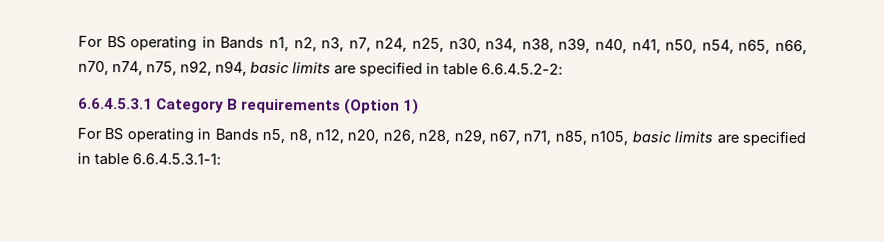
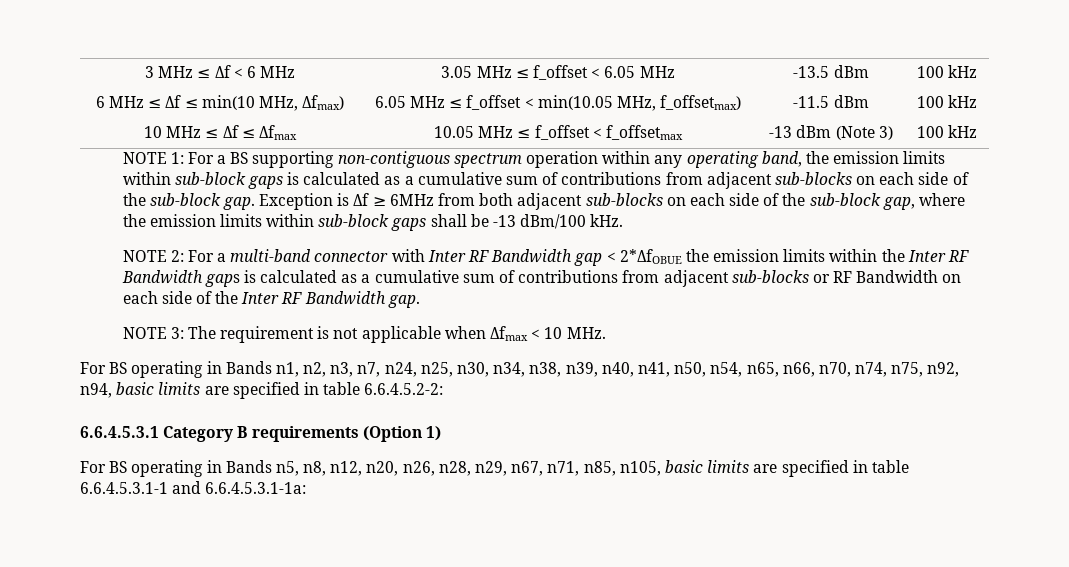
+ 3 MHz ≤ Δf < 6 MHz | 3.05 MHz ≤ f_offset < 6.05 MHz | -13.5 dBm | 100 kHz
+ 6 MHz ≤ Δf ≤ min(10 MHz, Δfmax) | 6.05 MHz ≤ f_offset < min(10.05 MHz, f_offsetmax) | -11.5 dBm | 100 kHz
+ 10 MHz ≤ Δf ≤ Δfmax | 10.05 MHz ≤ f_offset < f_offsetmax | -13 dBm (Note 3) | 100 kHz
+ NOTE 1: For a BS supporting non-contiguous spectrum operation within any operating band, the emission limits within sub-block gaps is calculated as a cumulative sum of contributions from adjacent sub-blocks on each side of the sub-block gap. Exception is Δf ≥ 6MHz from both adjacent sub-blocks on each side of the sub-block gap, where the emission limits within sub-block gaps shall be -13 dBm/100 kHz.
+ NOTE 2: For a multi-band connector with Inter RF Bandwidth gap < 2*ΔfOBUE the emission limits within the Inter RF Bandwidth gaps is calculated as a cumulative sum of contributions from adjacent sub-blocks or RF Bandwidth on each side of the Inter RF Bandwidth gap.
+ NOTE 3: The requirement is not applicable when Δfmax < 10 MHz.
- For BS operating in Bands n5, n8, n12, n20, n26, n28, n29, n67, n71, n85, n105, basic limits are specified in table 6.6.4.5.3.1-1:
+ For BS operating in Bands n5, n8, n12, n20, n26, n28, n29, n67, n71, n85, n105, basic limits are specified in table 6.6.4.5.3.1-1 and 6.6.4.5.3.1-1a:

